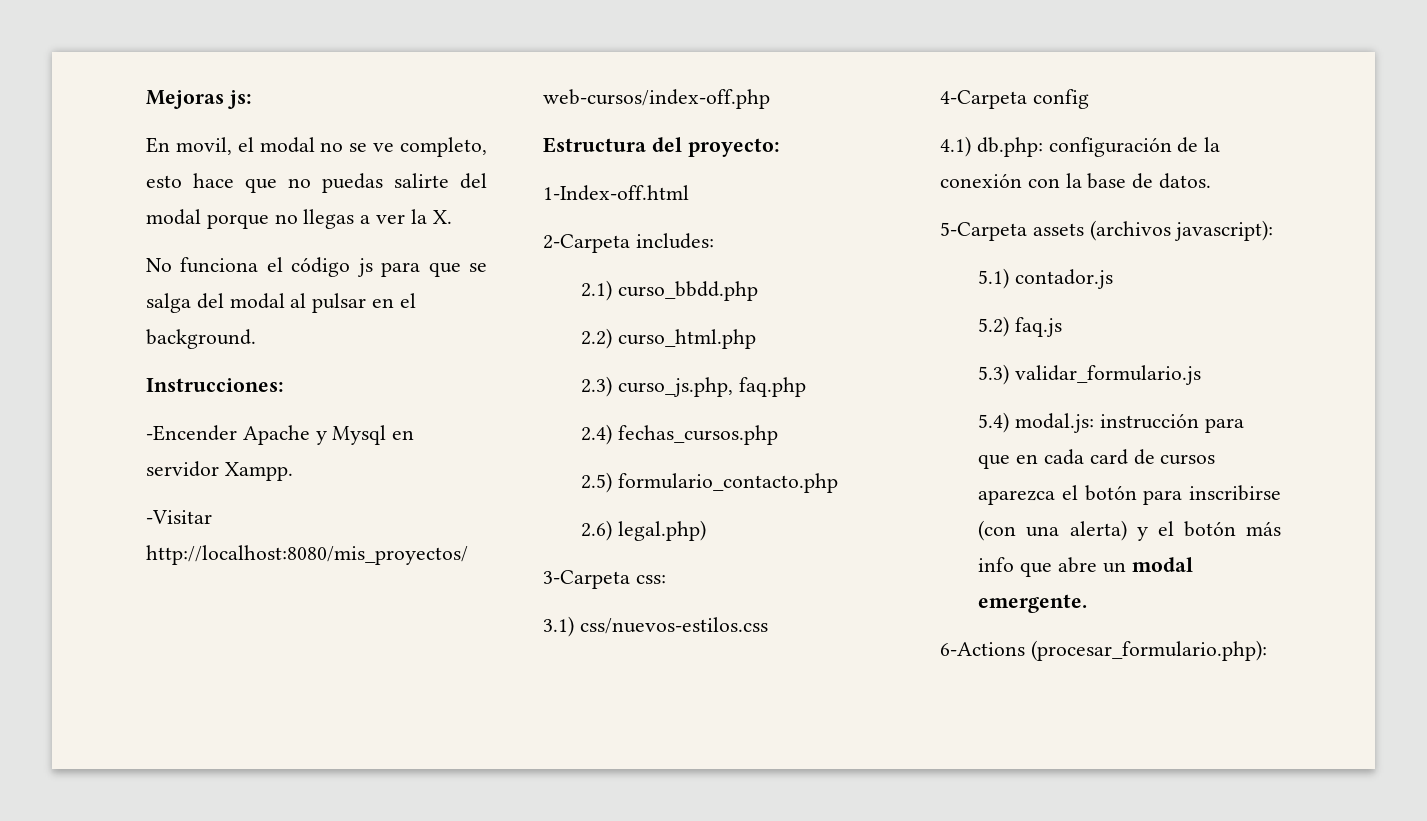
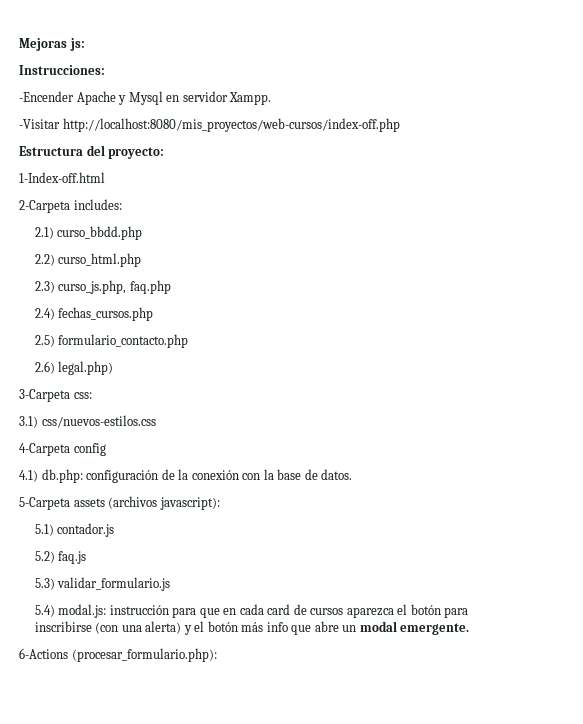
- En movil, el modal no se ve completo, esto hace que no puedas salirte del modal porque no llegas a ver la X.
- No funciona el código js para que se salga del modal al pulsar en el background.

